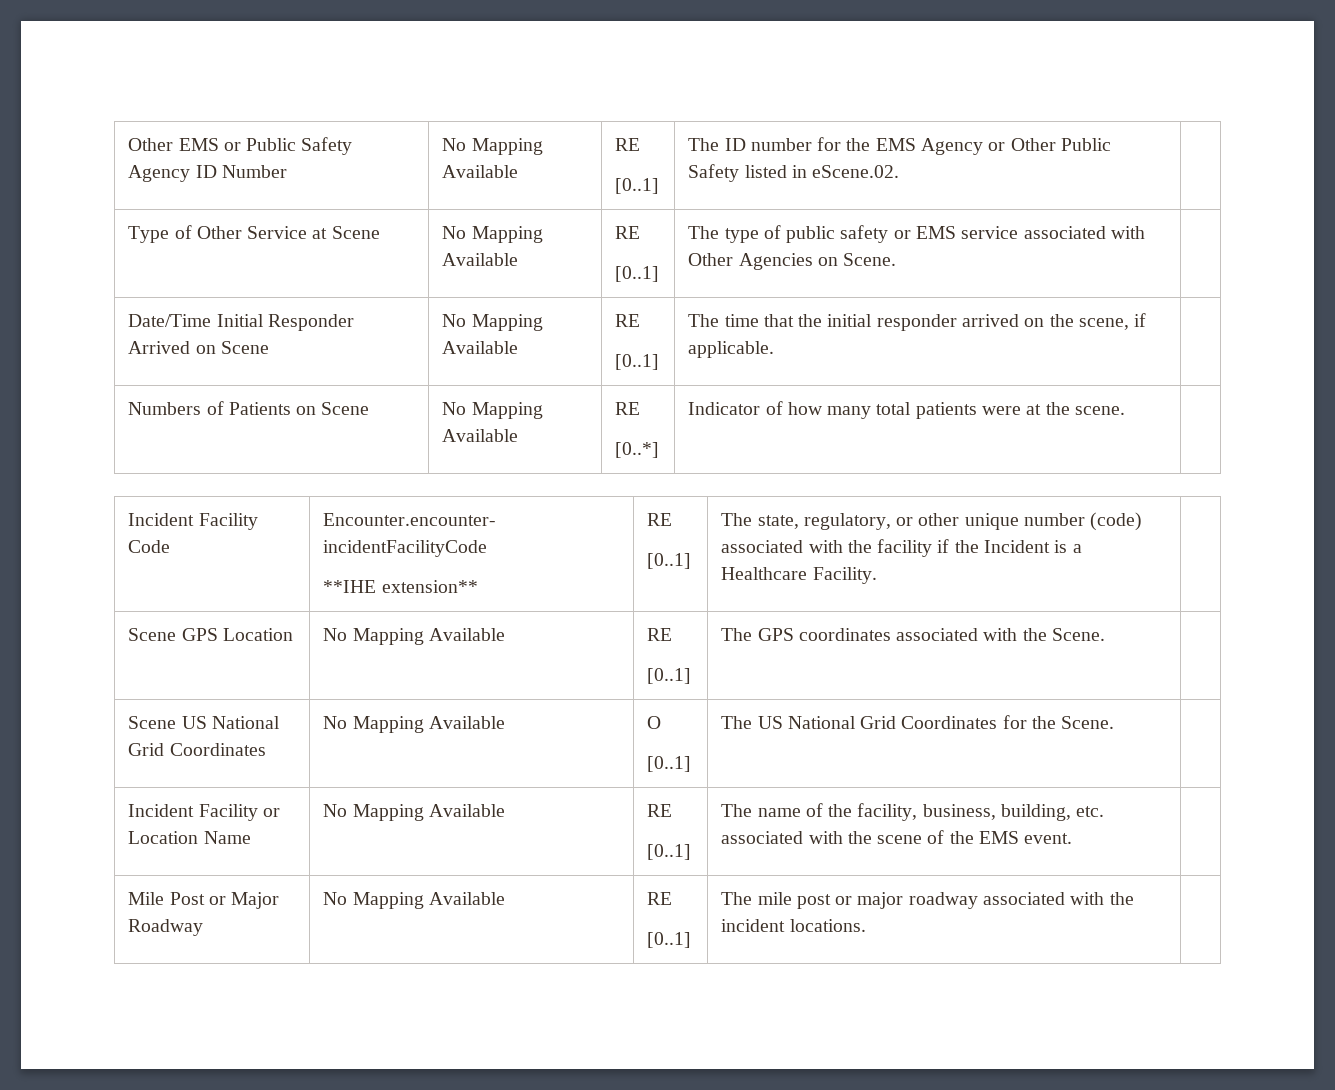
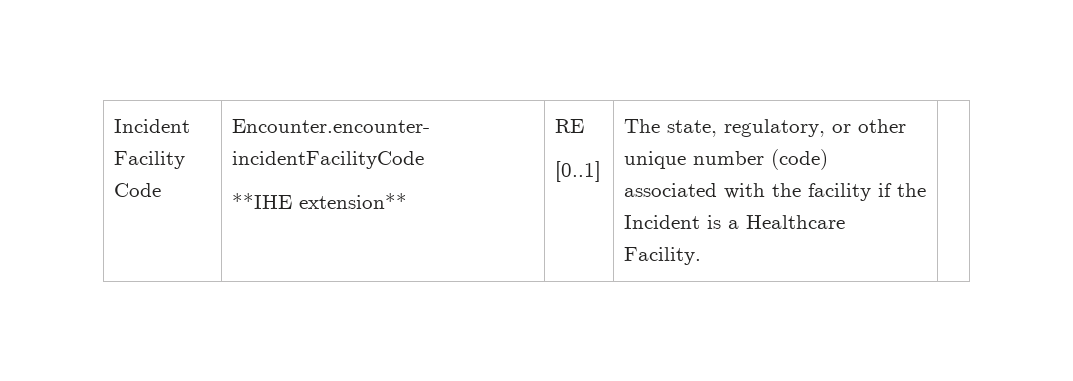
- Other EMS or Public Safety Agency ID Number | No Mapping Available | RE
- [0..1] | The ID number for the EMS Agency or Other Public Safety listed in eScene.02. |
- Type of Other Service at Scene | No Mapping Available | RE
- [0..1] | The type of public safety or EMS service associated with Other Agencies on Scene. |
- Date/Time Initial Responder Arrived on Scene | No Mapping Available | RE
- [0..1] | The time that the initial responder arrived on the scene, if applicable. |
- Numbers of Patients on Scene | No Mapping Available | RE
- [0..*] | Indicator of how many total patients were at the scene. |
- Scene GPS Location | No Mapping Available | RE
- [0..1] | The GPS coordinates associated with the Scene. |
- Scene US National Grid Coordinates | No Mapping Available | O
- [0..1] | The US National Grid Coordinates for the Scene. |
- Incident Facility or Location Name | No Mapping Available | RE
- [0..1] | The name of the facility, business, building, etc. associated with the scene of the EMS event. |
- Mile Post or Major Roadway | No Mapping Available | RE
- [0..1] | The mile post or major roadway associated with the incident locations. |

